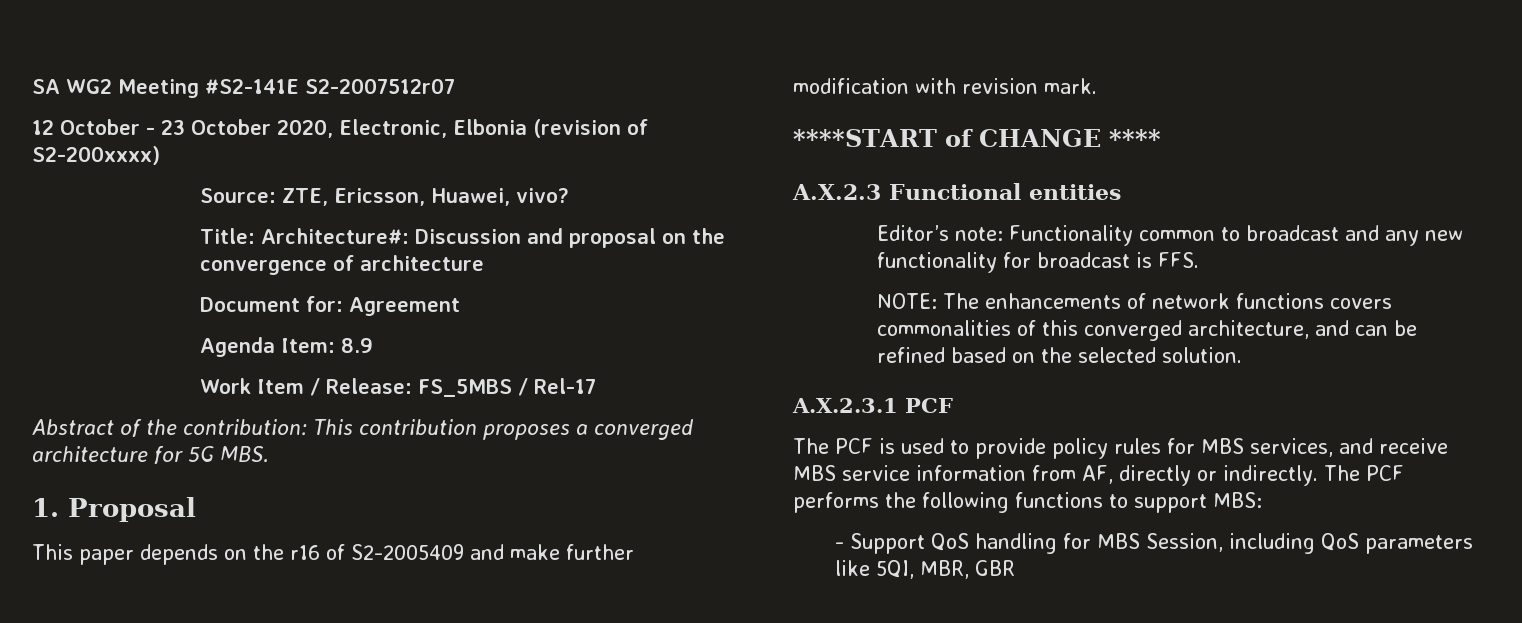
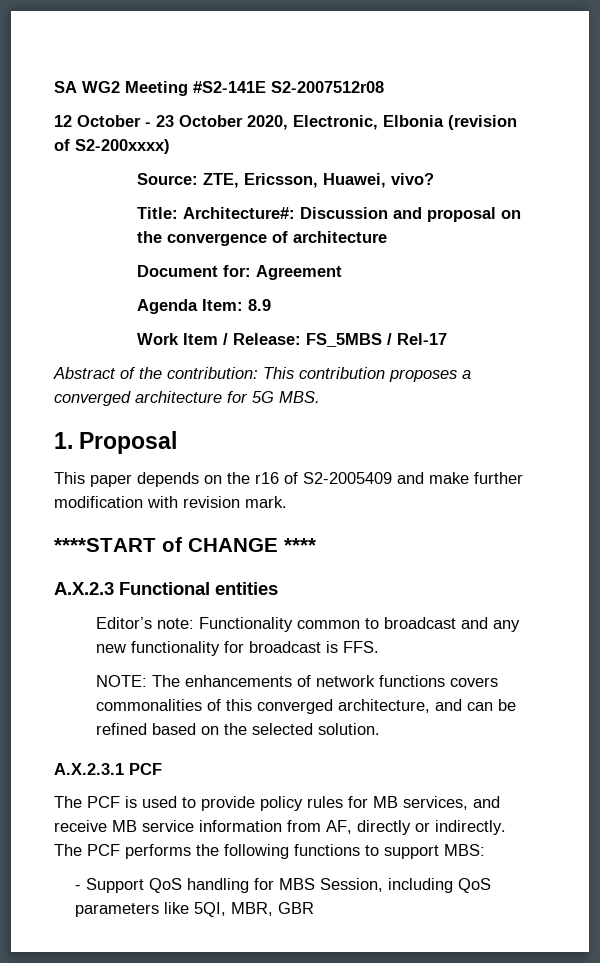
- SA WG2 Meeting #S2-141E S2-2007512r07
+ SA WG2 Meeting #S2-141E S2-2007512r08
- The PCF is used to provide policy rules for MBS services, and receive MBS service information from AF, directly or indirectly.
+ The PCF is used to provide policy rules for MB services, and receive MB service information from AF, directly or indirectly.

